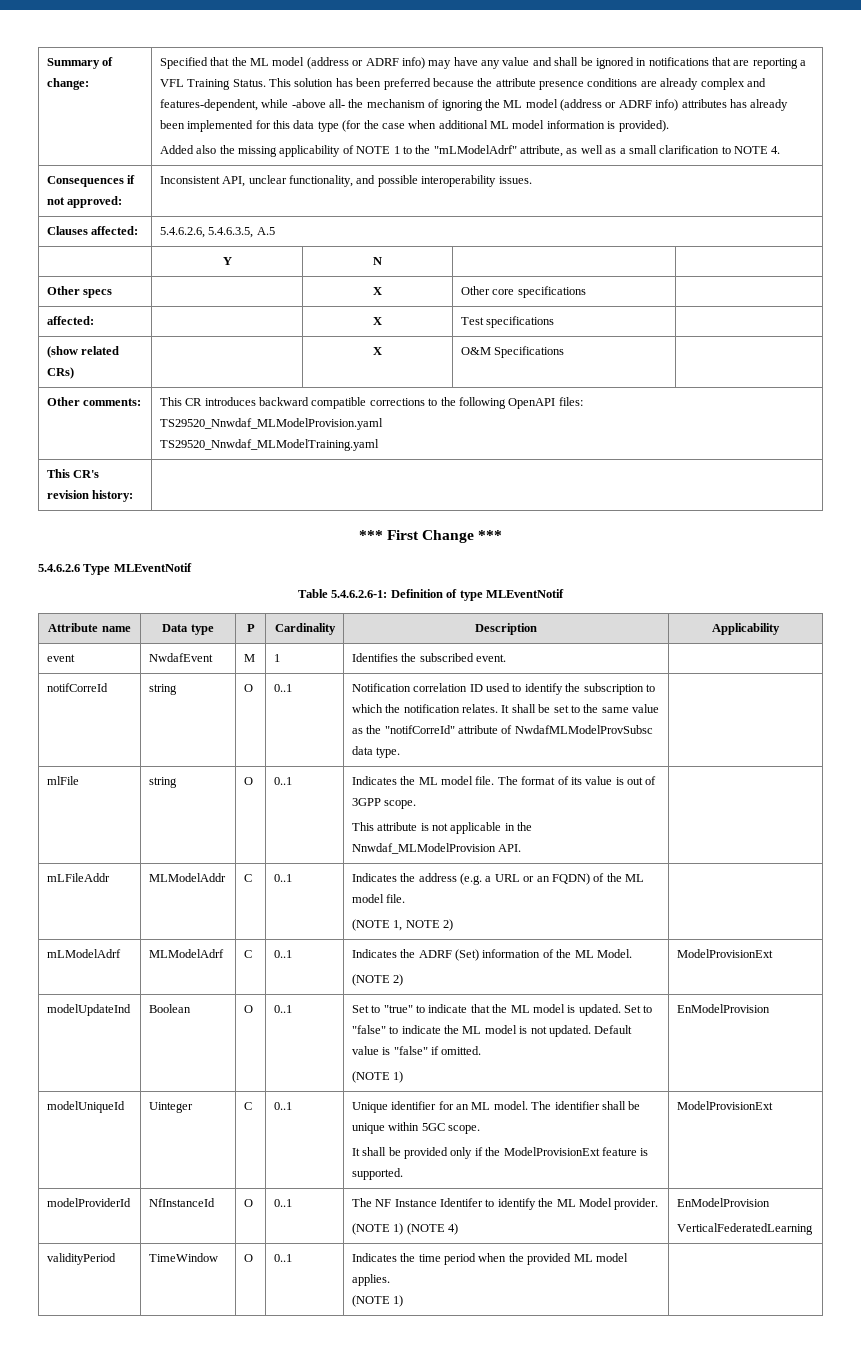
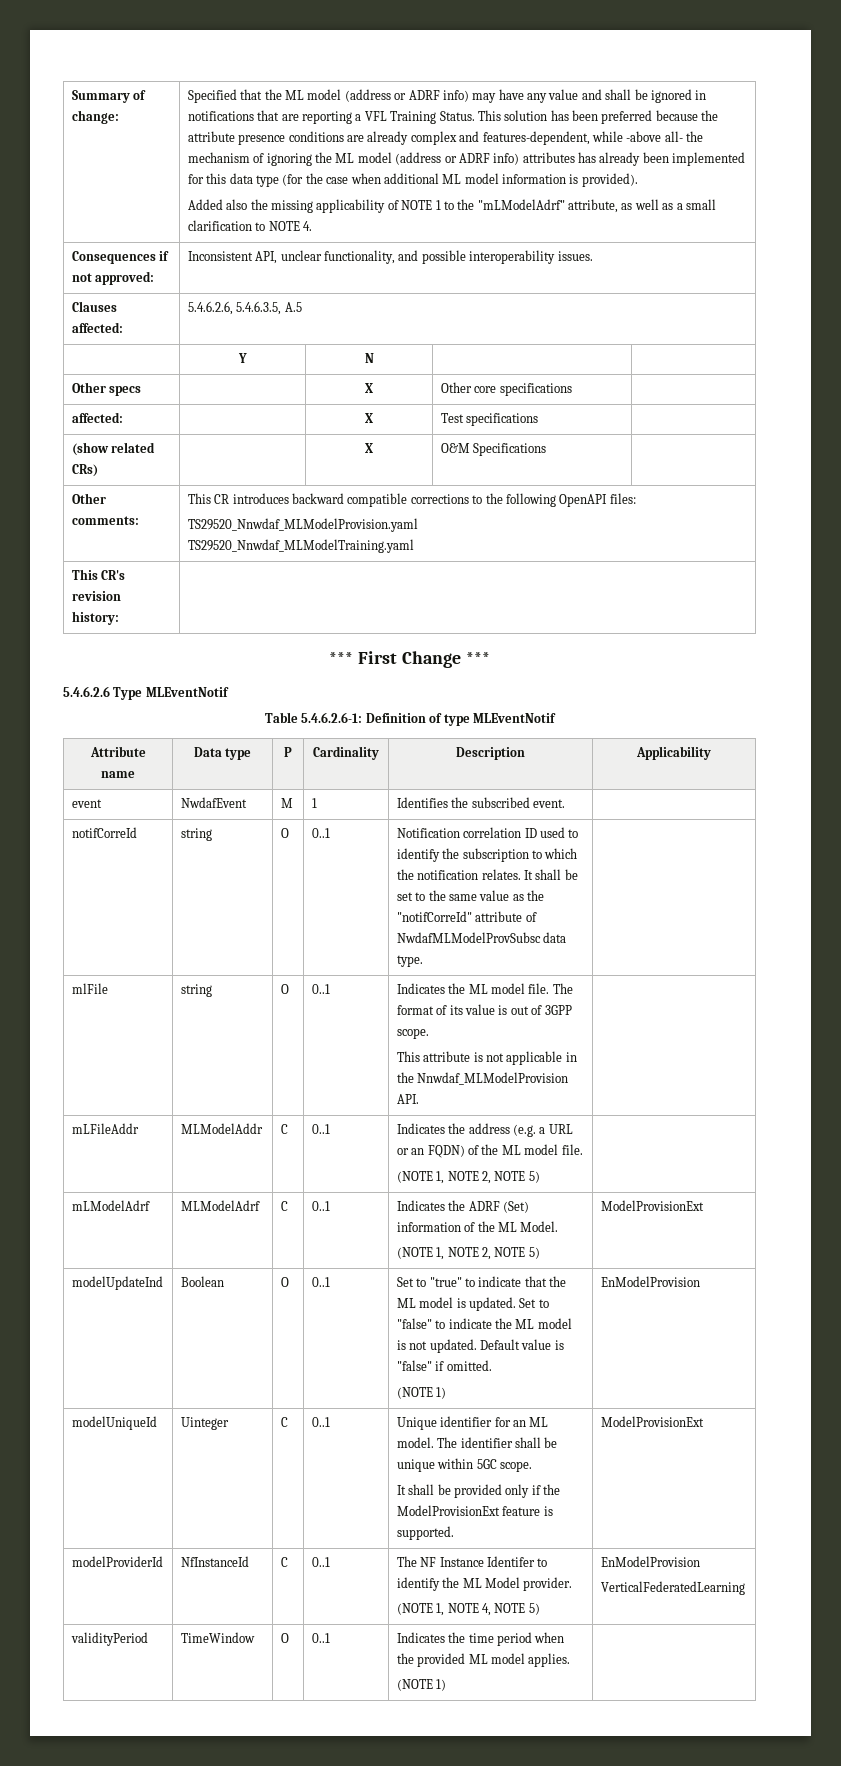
  mLFileAddr | MLModelAddr | C | 0..1 | Indicates the address (e.g. a URL or an FQDN) of the ML model file.
- (NOTE 1, NOTE 2) |
+ (NOTE 1, NOTE 2, NOTE 5) |
  mLModelAdrf | MLModelAdrf | C | 0..1 | Indicates the ADRF (Set) information of the ML Model.
- (NOTE 2) | ModelProvisionExt
+ (NOTE 1, NOTE 2, NOTE 5) | ModelProvisionExt
- modelProviderId | NfInstanceId | O | 0..1 | The NF Instance Identifer to identify the ML Model provider.
- (NOTE 1) (NOTE 4) | EnModelProvision
+ modelProviderId | NfInstanceId | C | 0..1 | The NF Instance Identifer to identify the ML Model provider.
+ (NOTE 1, NOTE 4, NOTE 5) | EnModelProvision

